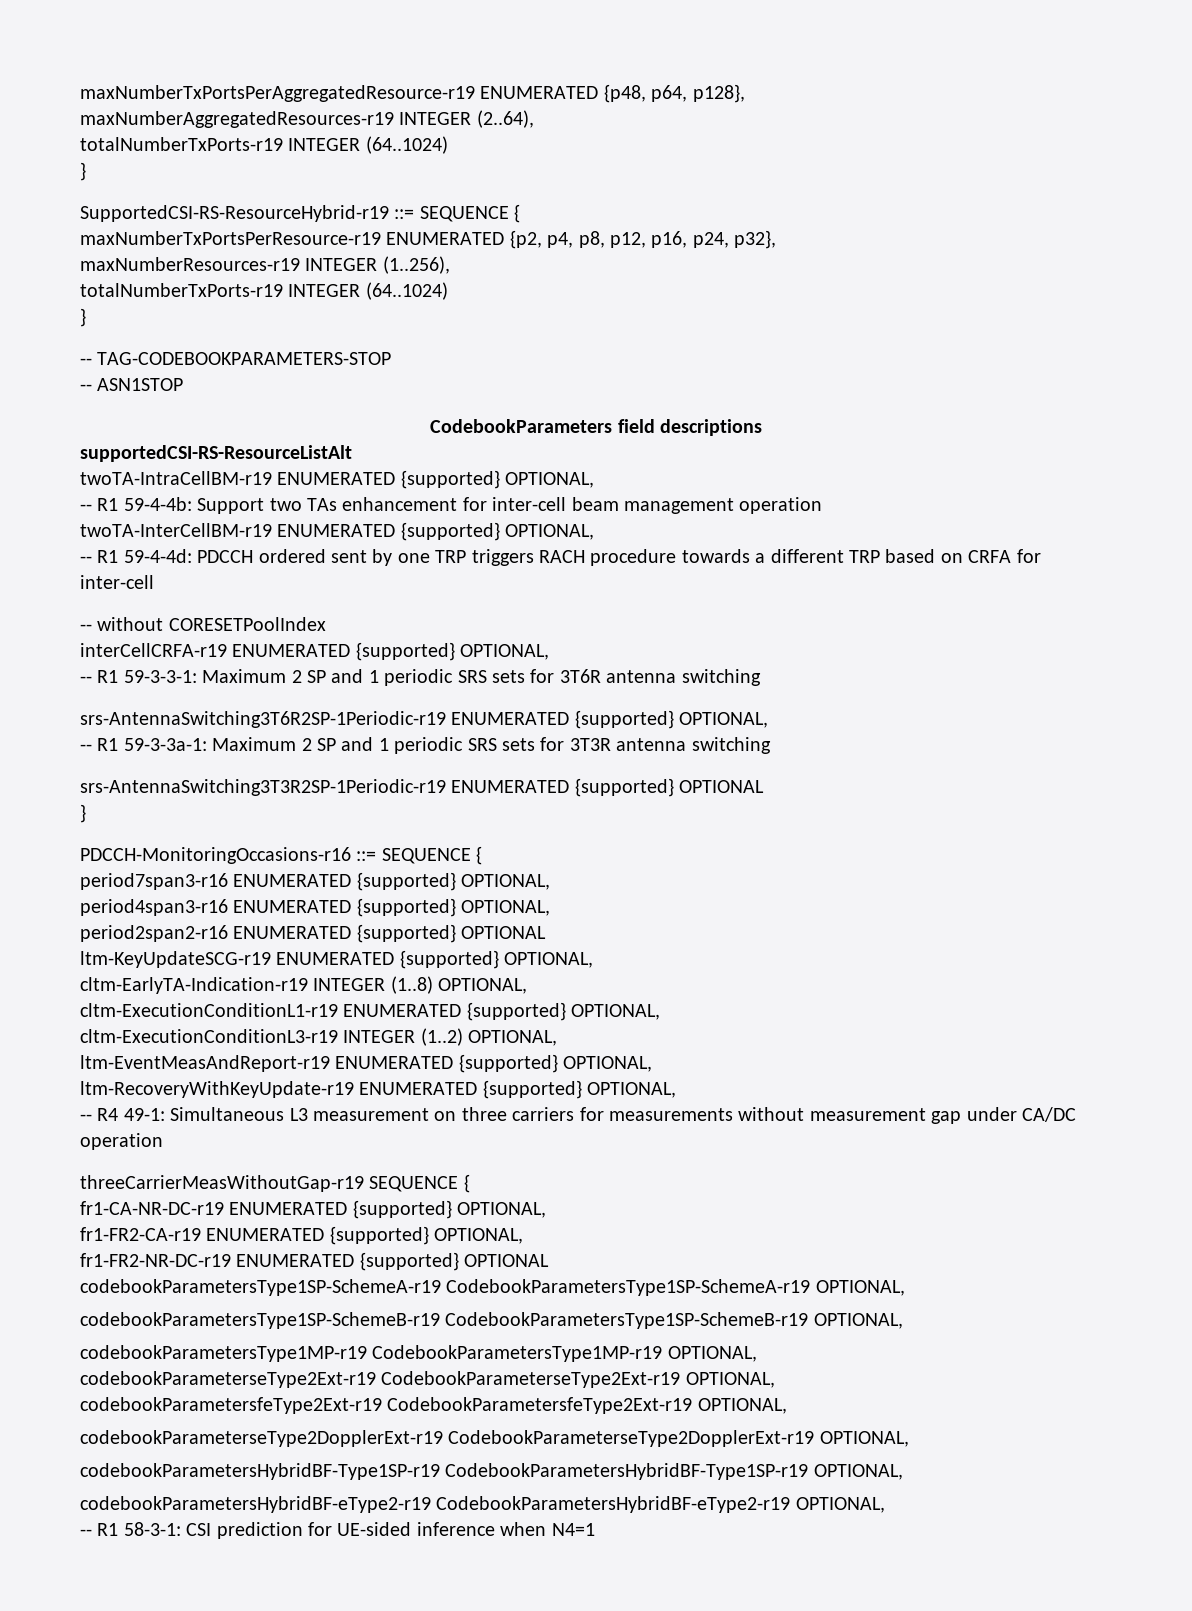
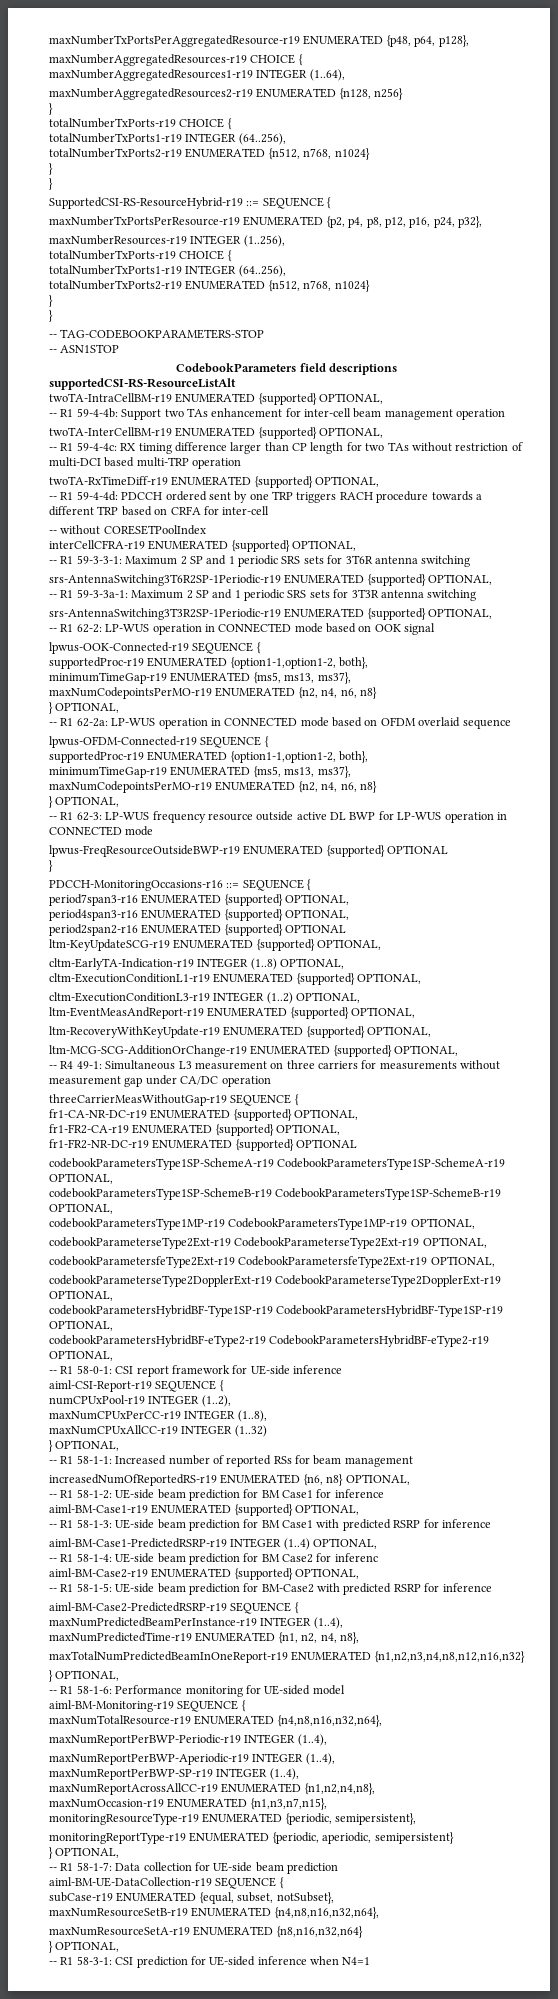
- maxNumberAggregatedResources-r19 INTEGER (2..64),
- totalNumberTxPorts-r19 INTEGER (64..1024)
+ maxNumberAggregatedResources-r19 CHOICE {
+ maxNumberAggregatedResources1-r19 INTEGER (1..64),
+ maxNumberAggregatedResources2-r19 ENUMERATED {n128, n256}
+ }
+ totalNumberTxPorts-r19 CHOICE {
+ totalNumberTxPorts1-r19 INTEGER (64..256),
+ totalNumberTxPorts2-r19 ENUMERATED {n512, n768, n1024}
+ }
  maxNumberResources-r19 INTEGER (1..256),
- totalNumberTxPorts-r19 INTEGER (64..1024)
+ totalNumberTxPorts-r19 CHOICE {
+ totalNumberTxPorts1-r19 INTEGER (64..256),
+ totalNumberTxPorts2-r19 ENUMERATED {n512, n768, n1024}
+ }
+ -- R1 59-4-4c: RX timing difference larger than CP length for two TAs without restriction of multi-DCI based multi-TRP operation
+ twoTA-RxTimeDiff-r19 ENUMERATED {supported} OPTIONAL,
- interCellCRFA-r19 ENUMERATED {supported} OPTIONAL,
+ interCellCFRA-r19 ENUMERATED {supported} OPTIONAL,
- srs-AntennaSwitching3T3R2SP-1Periodic-r19 ENUMERATED {supported} OPTIONAL
+ srs-AntennaSwitching3T3R2SP-1Periodic-r19 ENUMERATED {supported} OPTIONAL,
+ -- R1 62-2: LP-WUS operation in CONNECTED mode based on OOK signal
+ lpwus-OOK-Connected-r19 SEQUENCE {
+ supportedProc-r19 ENUMERATED {option1-1,option1-2, both},
+ minimumTimeGap-r19 ENUMERATED {ms5, ms13, ms37},
+ maxNumCodepointsPerMO-r19 ENUMERATED {n2, n4, n6, n8}
+ } OPTIONAL,
+ -- R1 62-2a: LP-WUS operation in CONNECTED mode based on OFDM overlaid sequence
+ lpwus-OFDM-Connected-r19 SEQUENCE {
+ supportedProc-r19 ENUMERATED {option1-1,option1-2, both},
+ minimumTimeGap-r19 ENUMERATED {ms5, ms13, ms37},
+ maxNumCodepointsPerMO-r19 ENUMERATED {n2, n4, n6, n8}
+ } OPTIONAL,
+ -- R1 62-3: LP-WUS frequency resource outside active DL BWP for LP-WUS operation in CONNECTED mode
+ lpwus-FreqResourceOutsideBWP-r19 ENUMERATED {supported} OPTIONAL
+ ltm-MCG-SCG-AdditionOrChange-r19 ENUMERATED {supported} OPTIONAL,
+ -- R1 58-0-1: CSI report framework for UE-side inference
+ aiml-CSI-Report-r19 SEQUENCE {
+ numCPUxPool-r19 INTEGER (1..2),
+ maxNumCPUxPerCC-r19 INTEGER (1..8),
+ maxNumCPUxAllCC-r19 INTEGER (1..32)
+ } OPTIONAL,
+ -- R1 58-1-1: Increased number of reported RSs for beam management
+ increasedNumOfReportedRS-r19 ENUMERATED {n6, n8} OPTIONAL,
+ -- R1 58-1-2: UE-side beam prediction for BM Case1 for inference
+ aiml-BM-Case1-r19 ENUMERATED {supported} OPTIONAL,
+ -- R1 58-1-3: UE-side beam prediction for BM Case1 with predicted RSRP for inference
+ aiml-BM-Case1-PredictedRSRP-r19 INTEGER (1..4) OPTIONAL,
+ -- R1 58-1-4: UE-side beam prediction for BM Case2 for inferenc
+ aiml-BM-Case2-r19 ENUMERATED {supported} OPTIONAL,
+ -- R1 58-1-5: UE-side beam prediction for BM-Case2 with predicted RSRP for inference
+ aiml-BM-Case2-PredictedRSRP-r19 SEQUENCE {
+ maxNumPredictedBeamPerInstance-r19 INTEGER (1..4),
+ maxNumPredictedTime-r19 ENUMERATED {n1, n2, n4, n8},
+ maxTotalNumPredictedBeamInOneReport-r19 ENUMERATED {n1,n2,n3,n4,n8,n12,n16,n32}
+ } OPTIONAL,
+ -- R1 58-1-6: Performance monitoring for UE-sided model
+ aiml-BM-Monitoring-r19 SEQUENCE {
+ maxNumTotalResource-r19 ENUMERATED {n4,n8,n16,n32,n64},
+ maxNumReportPerBWP-Periodic-r19 INTEGER (1..4),
+ maxNumReportPerBWP-Aperiodic-r19 INTEGER (1..4),
+ maxNumReportPerBWP-SP-r19 INTEGER (1..4),
+ maxNumReportAcrossAllCC-r19 ENUMERATED {n1,n2,n4,n8},
+ maxNumOccasion-r19 ENUMERATED {n1,n3,n7,n15},
+ monitoringResourceType-r19 ENUMERATED {periodic, semipersistent},
+ monitoringReportType-r19 ENUMERATED {periodic, aperiodic, semipersistent}
+ } OPTIONAL,
+ -- R1 58-1-7: Data collection for UE-side beam prediction
+ aiml-BM-UE-DataCollection-r19 SEQUENCE {
+ subCase-r19 ENUMERATED {equal, subset, notSubset},
+ maxNumResourceSetB-r19 ENUMERATED {n4,n8,n16,n32,n64},
+ maxNumResourceSetA-r19 ENUMERATED {n8,n16,n32,n64}
+ } OPTIONAL,

